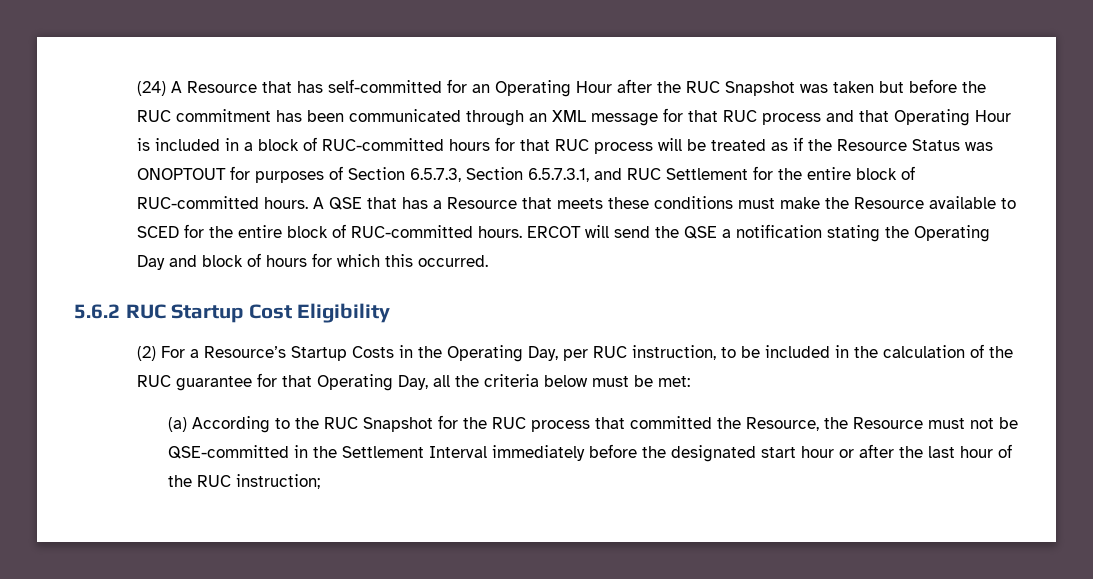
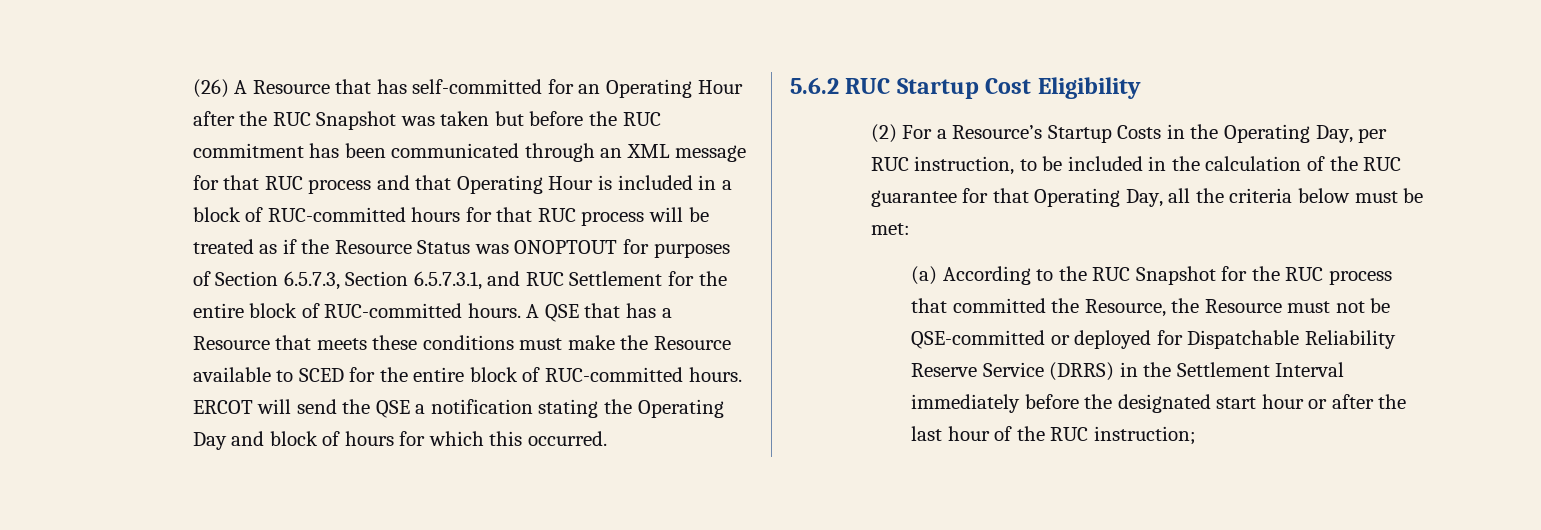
- (24) A Resource that has self-committed for an Operating Hour after the RUC Snapshot was taken but before the RUC commitment has been communicated through an XML message for that RUC process and that Operating Hour is included in a block of RUC-committed hours for that RUC process will be treated as if the Resource Status was ONOPTOUT for purposes of Section 6.5.7.3, Section 6.5.7.3.1, and RUC Settlement for the entire block of RUC-committed hours.
+ (26) A Resource that has self-committed for an Operating Hour after the RUC Snapshot was taken but before the RUC commitment has been communicated through an XML message for that RUC process and that Operating Hour is included in a block of RUC-committed hours for that RUC process will be treated as if the Resource Status was ONOPTOUT for purposes of Section 6.5.7.3, Section 6.5.7.3.1, and RUC Settlement for the entire block of RUC-committed hours.
- (a) According to the RUC Snapshot for the RUC process that committed the Resource, the Resource must not be QSE-committed in the Settlement Interval immediately before the designated start hour or after the last hour of the RUC instruction;
+ (a) According to the RUC Snapshot for the RUC process that committed the Resource, the Resource must not be QSE-committed or deployed for Dispatchable Reliability Reserve Service (DRRS) in the Settlement Interval immediately before the designated start hour or after the last hour of the RUC instruction;

